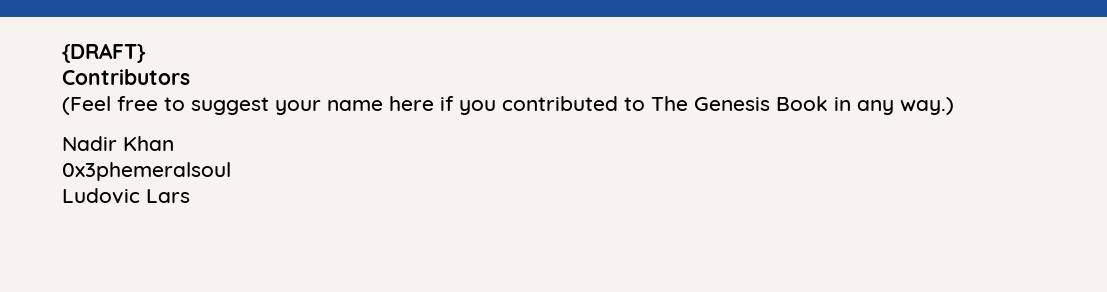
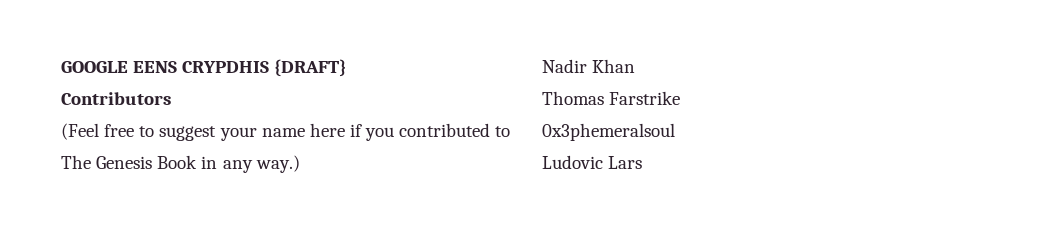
- {DRAFT}
+ GOOGLE EENS CRYPDHIS {DRAFT}
+ Thomas Farstrike

